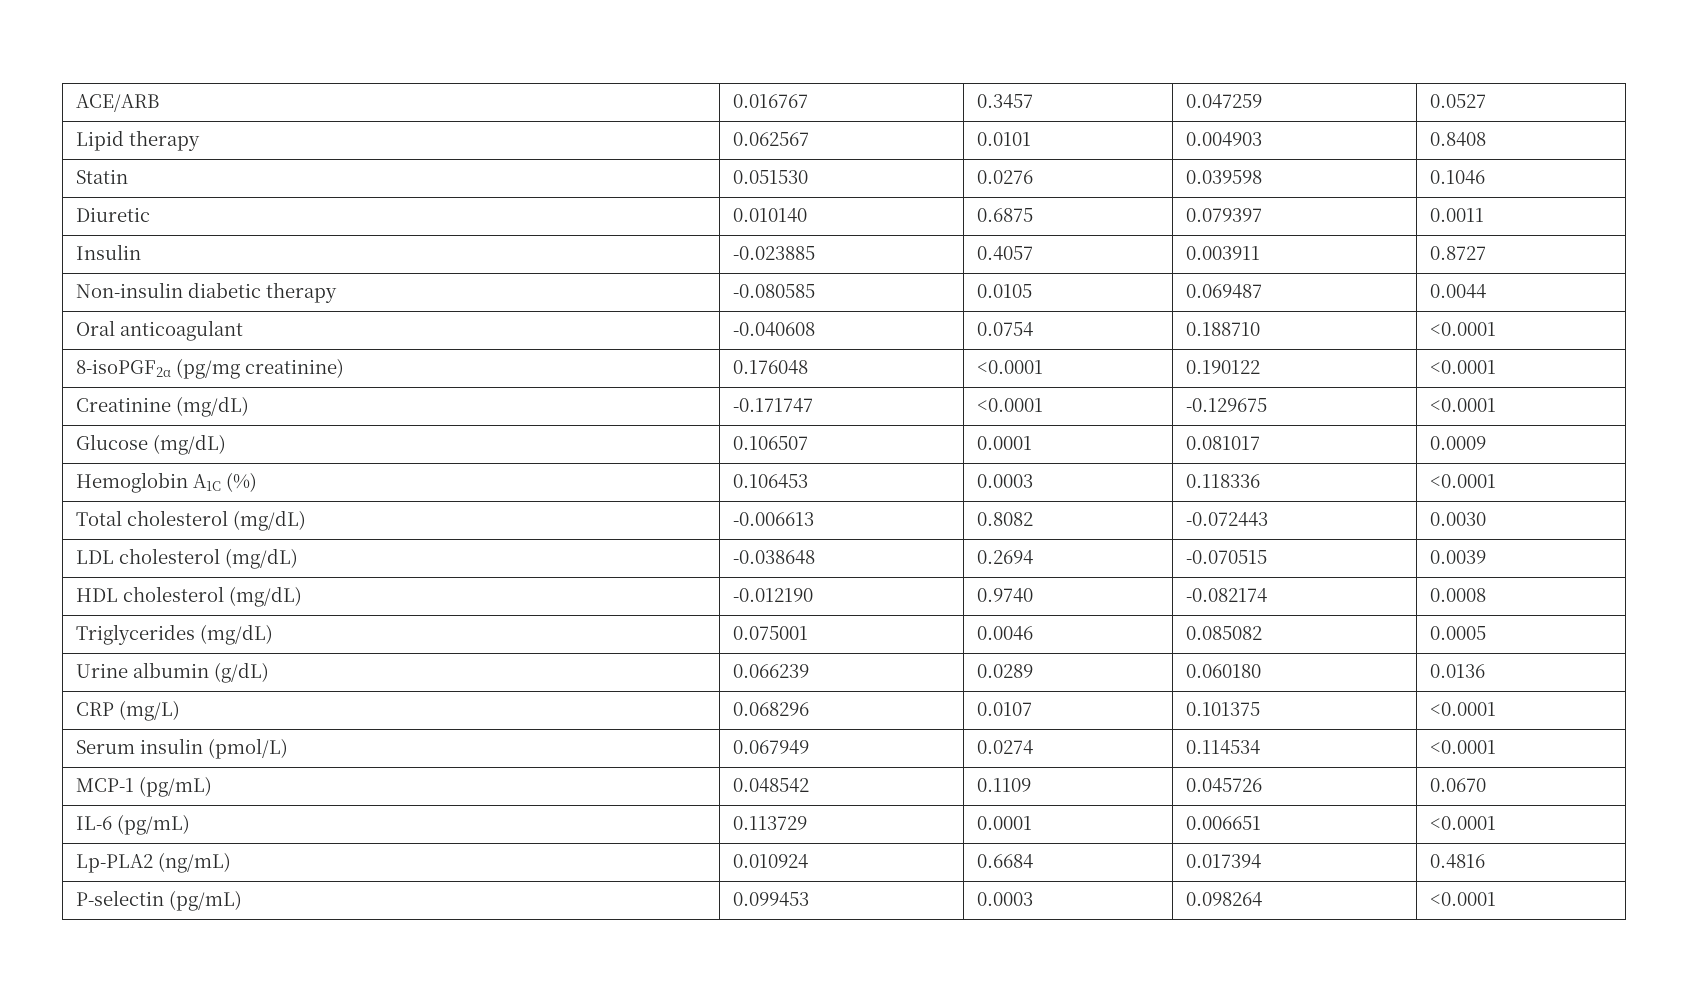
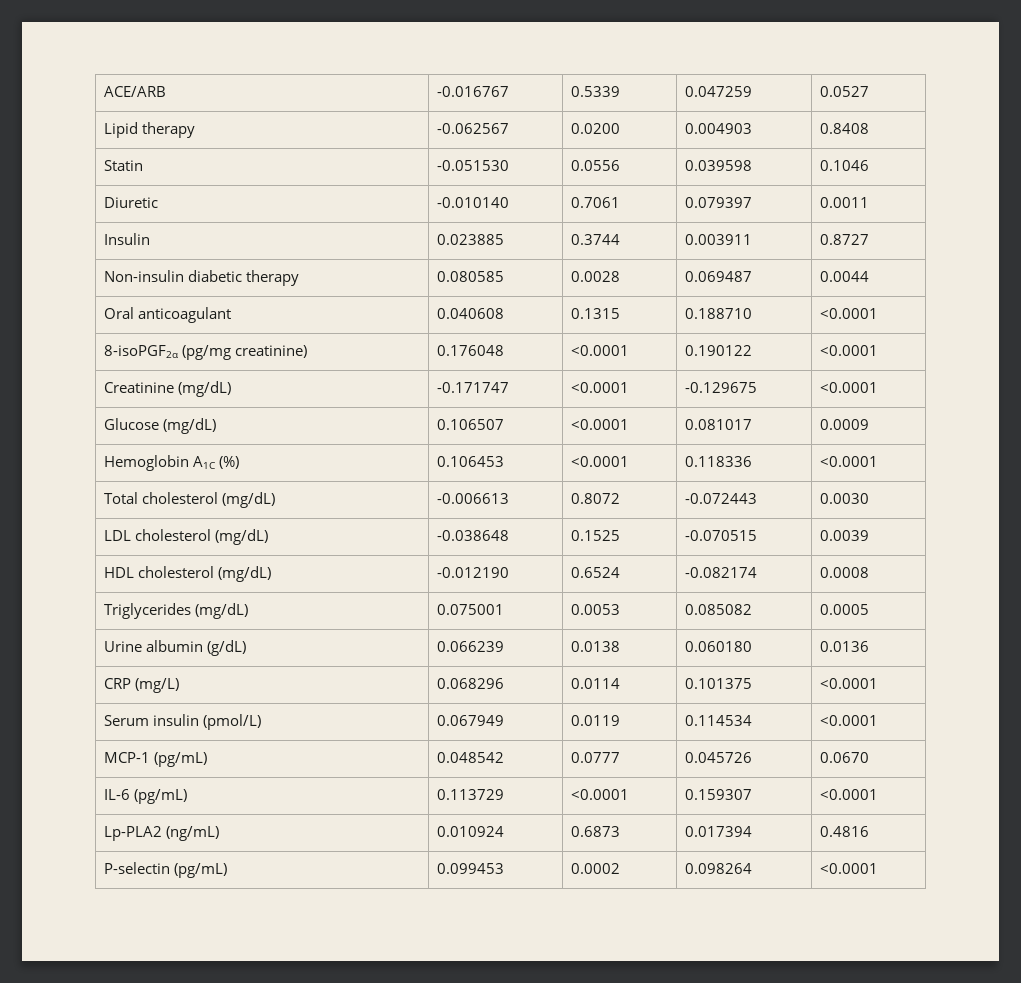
- ACE/ARB | 0.016767 | 0.3457 | 0.047259 | 0.0527
+ ACE/ARB | -0.016767 | 0.5339 | 0.047259 | 0.0527
- Lipid therapy | 0.062567 | 0.0101 | 0.004903 | 0.8408
+ Lipid therapy | -0.062567 | 0.0200 | 0.004903 | 0.8408
- Statin | 0.051530 | 0.0276 | 0.039598 | 0.1046
+ Statin | -0.051530 | 0.0556 | 0.039598 | 0.1046
- Diuretic | 0.010140 | 0.6875 | 0.079397 | 0.0011
+ Diuretic | -0.010140 | 0.7061 | 0.079397 | 0.0011
- Insulin | -0.023885 | 0.4057 | 0.003911 | 0.8727
+ Insulin | 0.023885 | 0.3744 | 0.003911 | 0.8727
- Non-insulin diabetic therapy | -0.080585 | 0.0105 | 0.069487 | 0.0044
+ Non-insulin diabetic therapy | 0.080585 | 0.0028 | 0.069487 | 0.0044
- Oral anticoagulant | -0.040608 | 0.0754 | 0.188710 | <0.0001
+ Oral anticoagulant | 0.040608 | 0.1315 | 0.188710 | <0.0001
- Glucose (mg/dL) | 0.106507 | 0.0001 | 0.081017 | 0.0009
+ Glucose (mg/dL) | 0.106507 | <0.0001 | 0.081017 | 0.0009
- Hemoglobin A1C (%) | 0.106453 | 0.0003 | 0.118336 | <0.0001
+ Hemoglobin A1C (%) | 0.106453 | <0.0001 | 0.118336 | <0.0001
- Total cholesterol (mg/dL) | -0.006613 | 0.8082 | -0.072443 | 0.0030
+ Total cholesterol (mg/dL) | -0.006613 | 0.8072 | -0.072443 | 0.0030
- LDL cholesterol (mg/dL) | -0.038648 | 0.2694 | -0.070515 | 0.0039
+ LDL cholesterol (mg/dL) | -0.038648 | 0.1525 | -0.070515 | 0.0039
- HDL cholesterol (mg/dL) | -0.012190 | 0.9740 | -0.082174 | 0.0008
+ HDL cholesterol (mg/dL) | -0.012190 | 0.6524 | -0.082174 | 0.0008
- Triglycerides (mg/dL) | 0.075001 | 0.0046 | 0.085082 | 0.0005
+ Triglycerides (mg/dL) | 0.075001 | 0.0053 | 0.085082 | 0.0005
- Urine albumin (g/dL) | 0.066239 | 0.0289 | 0.060180 | 0.0136
+ Urine albumin (g/dL) | 0.066239 | 0.0138 | 0.060180 | 0.0136
- CRP (mg/L) | 0.068296 | 0.0107 | 0.101375 | <0.0001
+ CRP (mg/L) | 0.068296 | 0.0114 | 0.101375 | <0.0001
- Serum insulin (pmol/L) | 0.067949 | 0.0274 | 0.114534 | <0.0001
+ Serum insulin (pmol/L) | 0.067949 | 0.0119 | 0.114534 | <0.0001
- MCP-1 (pg/mL) | 0.048542 | 0.1109 | 0.045726 | 0.0670
+ MCP-1 (pg/mL) | 0.048542 | 0.0777 | 0.045726 | 0.0670
- IL-6 (pg/mL) | 0.113729 | 0.0001 | 0.006651 | <0.0001
+ IL-6 (pg/mL) | 0.113729 | <0.0001 | 0.159307 | <0.0001
- Lp-PLA2 (ng/mL) | 0.010924 | 0.6684 | 0.017394 | 0.4816
+ Lp-PLA2 (ng/mL) | 0.010924 | 0.6873 | 0.017394 | 0.4816
- P-selectin (pg/mL) | 0.099453 | 0.0003 | 0.098264 | <0.0001
+ P-selectin (pg/mL) | 0.099453 | 0.0002 | 0.098264 | <0.0001

